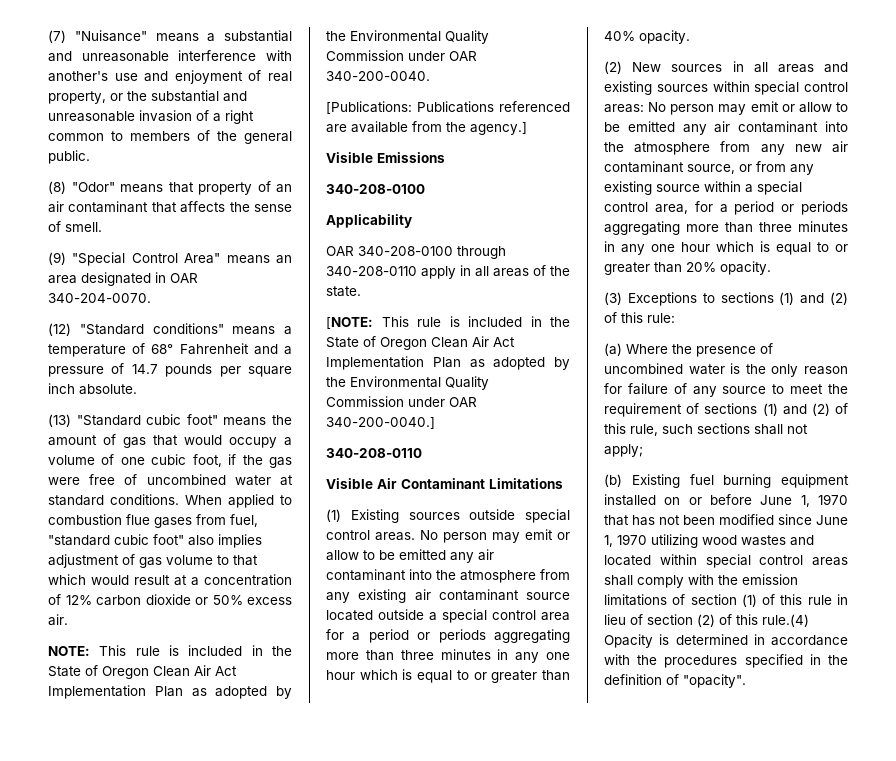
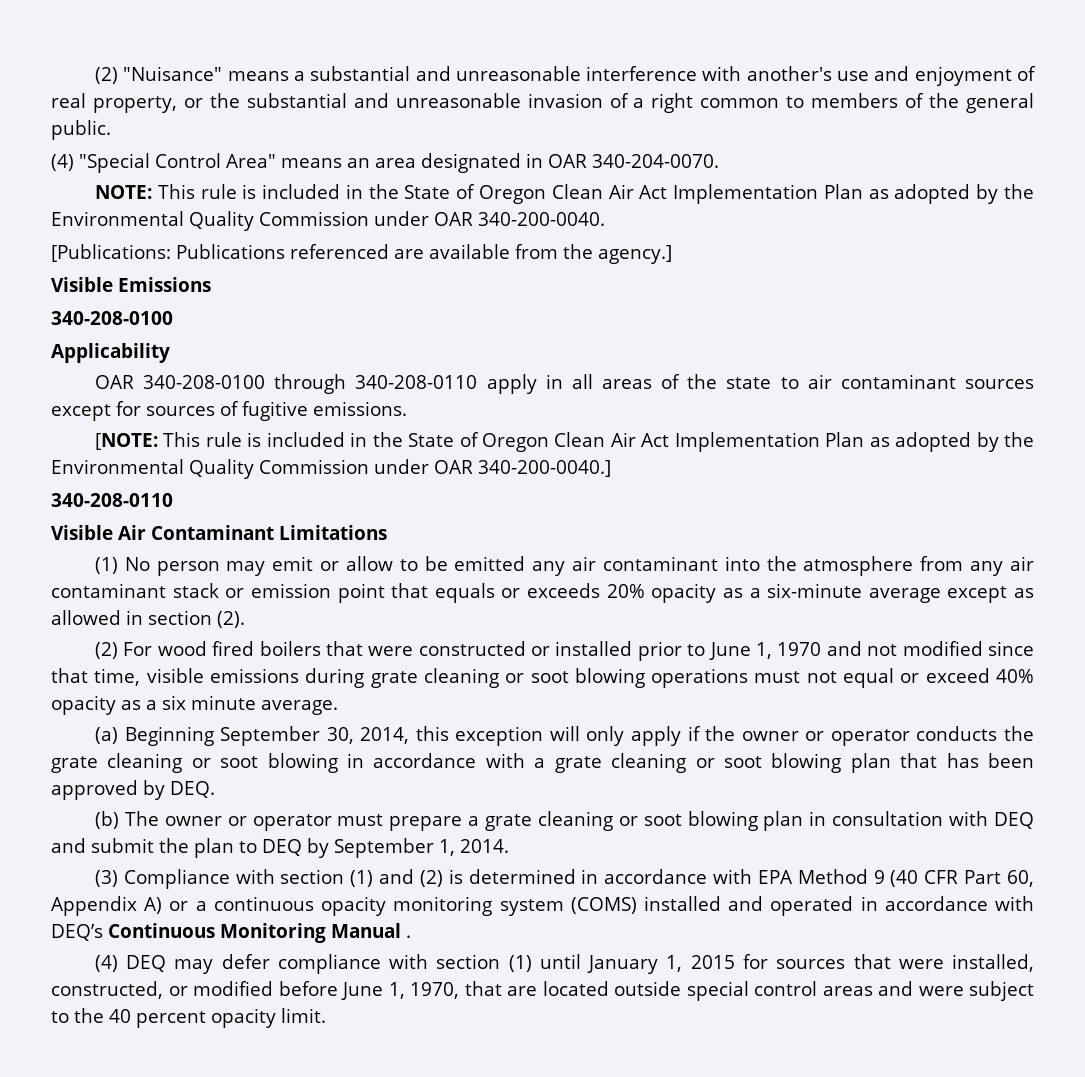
- (7) "Nuisance" means a substantial and unreasonable interference with another's use and enjoyment of real property, or the substantial and unreasonable invasion of a right common to members of the general public.
+ (2) "Nuisance" means a substantial and unreasonable interference with another's use and enjoyment of real property, or the substantial and unreasonable invasion of a right common to members of the general public.
- (8) "Odor" means that property of an air contaminant that affects the sense of smell.
- (9) "Special Control Area" means an area designated in OAR 340-204-0070.
+ (4) "Special Control Area" means an area designated in OAR 340-204-0070.
- (12) "Standard conditions" means a temperature of 68° Fahrenheit and a pressure of 14.7 pounds per square inch absolute.
- (13) "Standard cubic foot" means the amount of gas that would occupy a volume of one cubic foot, if the gas were free of uncombined water at standard conditions. When applied to combustion flue gases from fuel, "standard cubic foot" also implies adjustment of gas volume to that which would result at a concentration of 12% carbon dioxide or 50% excess air.
- OAR 340-208-0100 through 340-208-0110 apply in all areas of the state.
+ OAR 340-208-0100 through 340-208-0110 apply in all areas of the state to air contaminant sources except for sources of fugitive emissions.
- (1) Existing sources outside special control areas. No person may emit or allow to be emitted any air contaminant into the atmosphere from any existing air contaminant source located outside a special control area for a period or periods aggregating more than three minutes in any one hour which is equal to or greater than 40% opacity.
- (2) New sources in all areas and existing sources within special control areas: No person may emit or allow to be emitted any air contaminant into the atmosphere from any new air contaminant source, or from any existing source within a special control area, for a period or periods aggregating more than three minutes in any one hour which is equal to or greater than 20% opacity.
- (3) Exceptions to sections (1) and (2) of this rule:
- (a) Where the presence of uncombined water is the only reason for failure of any source to meet the requirement of sections (1) and (2) of this rule, such sections shall not apply;
- (b) Existing fuel burning equipment installed on or before June 1, 1970 that has not been modified since June 1, 1970 utilizing wood wastes and located within special control areas shall comply with the emission limitations of section (1) of this rule in lieu of section (2) of this rule.(4) Opacity is determined in accordance with the procedures specified in the definition of "opacity".
+ (1) No person may emit or allow to be emitted any air contaminant into the atmosphere from any air contaminant stack or emission point that equals or exceeds 20% opacity as a six-minute average except as allowed in section (2).
+ (2) For wood fired boilers that were constructed or installed prior to June 1, 1970 and not modified since that time, visible emissions during grate cleaning or soot blowing operations must not equal or exceed 40% opacity as a six minute average.
+ (a) Beginning September 30, 2014, this exception will only apply if the owner or operator conducts the grate cleaning or soot blowing in accordance with a grate cleaning or soot blowing plan that has been approved by DEQ.
+ (b) The owner or operator must prepare a grate cleaning or soot blowing plan in consultation with DEQ and submit the plan to DEQ by September 1, 2014.
+ (3) Compliance with section (1) and (2) is determined in accordance with EPA Method 9 (40 CFR Part 60, Appendix A) or a continuous opacity monitoring system (COMS) installed and operated in accordance with DEQ’s Continuous Monitoring Manual .
+ (4) DEQ may defer compliance with section (1) until January 1, 2015 for sources that were installed, constructed, or modified before June 1, 1970, that are located outside special control areas and were subject to the 40 percent opacity limit.

